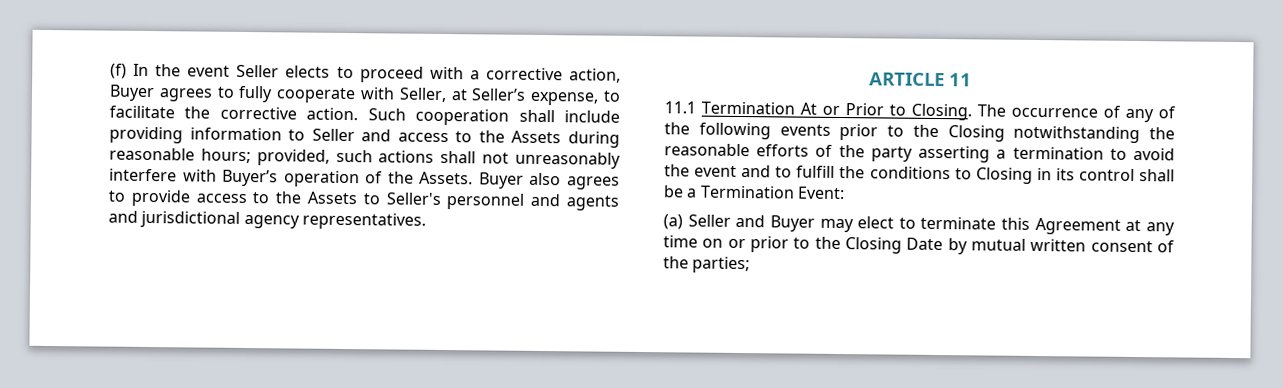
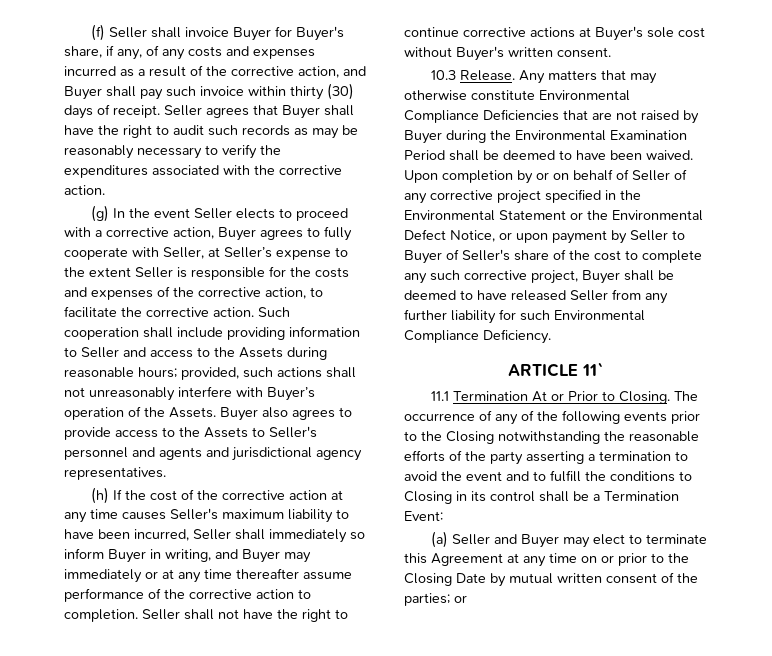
- (f) In the event Seller elects to proceed with a corrective action, Buyer agrees to fully cooperate with Seller, at Seller’s expense, to facilitate the corrective action.
+ (f) Seller shall invoice Buyer for Buyer's share, if any, of any costs and expenses incurred as a result of the corrective action, and Buyer shall pay such invoice within thirty (30) days of receipt. Seller agrees that Buyer shall have the right to audit such records as may be reasonably necessary to verify the expenditures associated with the corrective action.
+ (g) In the event Seller elects to proceed with a corrective action, Buyer agrees to fully cooperate with Seller, at Seller’s expense to the extent Seller is responsible for the costs and expenses of the corrective action, to facilitate the corrective action.
+ (h) If the cost of the corrective action at any time causes Seller's maximum liability to have been incurred, Seller shall immediately so inform Buyer in writing, and Buyer may immediately or at any time thereafter assume performance of the corrective action to completion. Seller shall not have the right to continue corrective actions at Buyer's sole cost without Buyer's written consent.
+ 10.3 Release. Any matters that may otherwise constitute Environmental Compliance Deficiencies that are not raised by Buyer during the Environmental Examination Period shall be deemed to have been waived. Upon completion by or on behalf of Seller of any corrective project specified in the Environmental Statement or the Environmental Defect Notice, or upon payment by Seller to Buyer of Seller's share of the cost to complete any such corrective project, Buyer shall be deemed to have released Seller from any further liability for such Environmental Compliance Deficiency.
- ARTICLE 11
+ ARTICLE 11`
- (a) Seller and Buyer may elect to terminate this Agreement at any time on or prior to the Closing Date by mutual written consent of the parties;
+ (a) Seller and Buyer may elect to terminate this Agreement at any time on or prior to the Closing Date by mutual written consent of the parties; or

